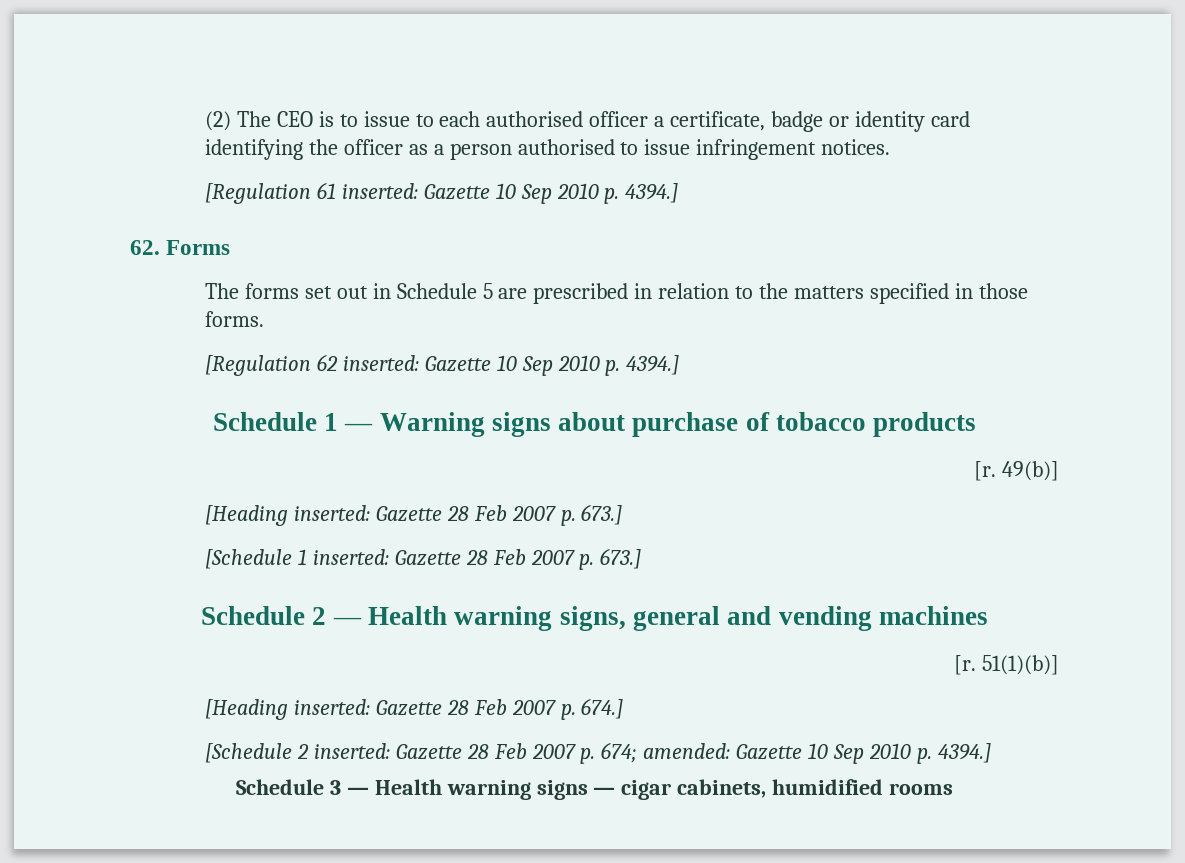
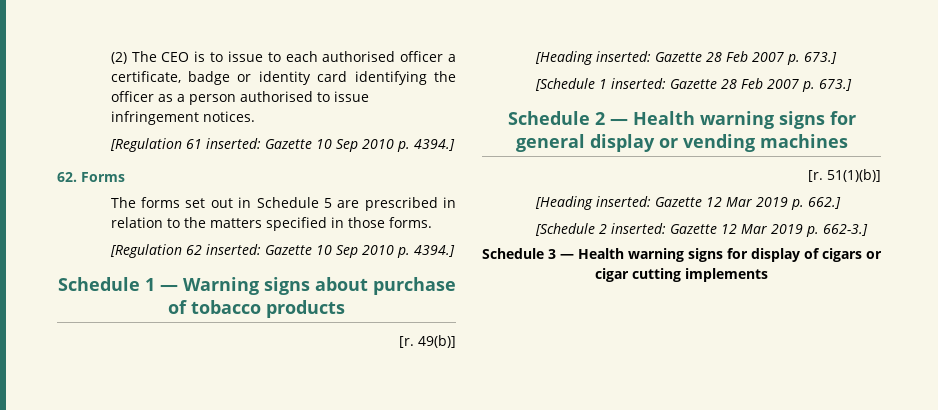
- Schedule 2 — Health warning signs, general and vending machines
+ Schedule 2 — Health warning signs for general display or vending machines
- [Heading inserted: Gazette 28 Feb 2007 p. 674.]
+ [Heading inserted: Gazette 12 Mar 2019 p. 662.]
- [Schedule 2 inserted: Gazette 28 Feb 2007 p. 674; amended: Gazette 10 Sep 2010 p. 4394.]
+ [Schedule 2 inserted: Gazette 12 Mar 2019 p. 662-3.]
- Schedule 3 — Health warning signs — cigar cabinets, humidified rooms
+ Schedule 3 — Health warning signs for display of cigars or cigar cutting implements

